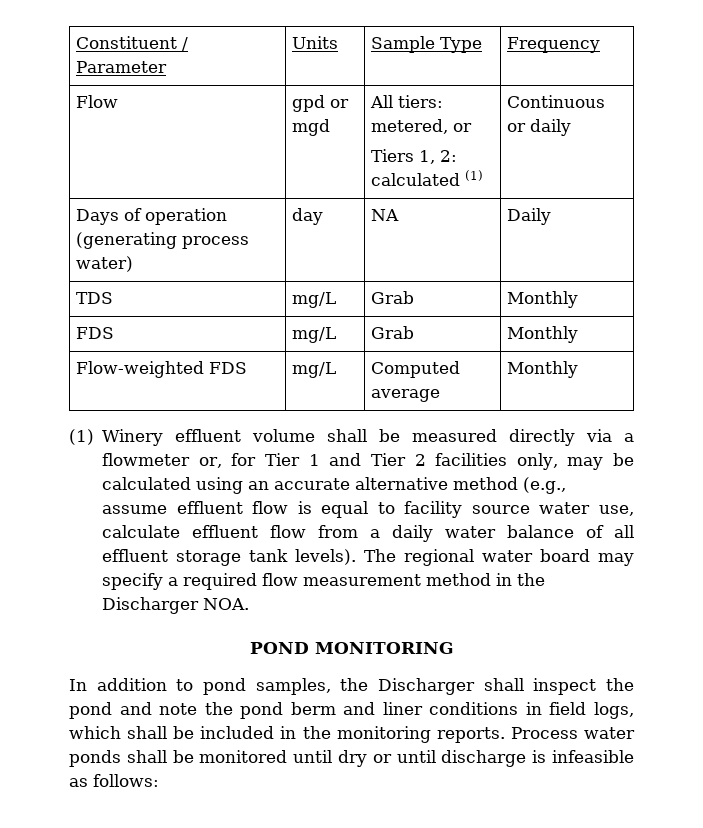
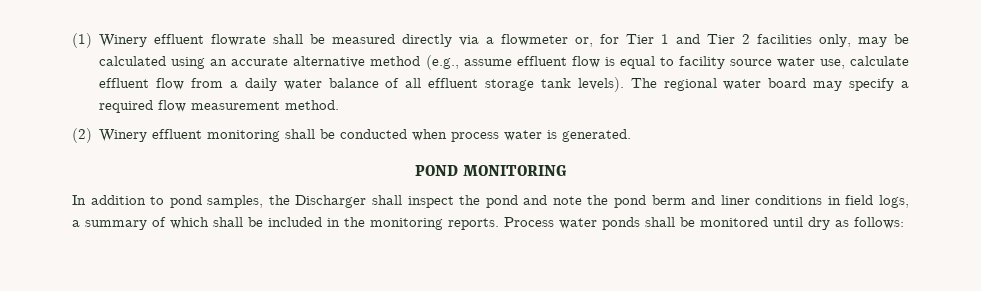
- Constituent / Parameter | Units | Sample Type | Frequency
- Flow | gpd or mgd | All tiers: metered, or
- Tiers 1, 2: calculated (1) | Continuous or daily
- Days of operation (generating process water) | day | NA | Daily
- TDS | mg/L | Grab | Monthly
- FDS | mg/L | Grab | Monthly
- Flow-weighted FDS | mg/L | Computed average | Monthly
- (1) Winery effluent volume shall be measured directly via a flowmeter or, for Tier 1 and Tier 2 facilities only, may be calculated using an accurate alternative method (e.g., assume effluent flow is equal to facility source water use, calculate effluent flow from a daily water balance of all effluent storage tank levels).
+ (1) Winery effluent flowrate shall be measured directly via a flowmeter or, for Tier 1 and Tier 2 facilities only, may be calculated using an accurate alternative method (e.g., assume effluent flow is equal to facility source water use, calculate effluent flow from a daily water balance of all effluent storage tank levels).
- The regional water board may specify a required flow measurement method in the Discharger NOA.
+ The regional water board may specify a required flow measurement method.
+ (2) Winery effluent monitoring shall be conducted when process water is generated.
- In addition to pond samples, the Discharger shall inspect the pond and note the pond berm and liner conditions in field logs, which shall be included in the monitoring reports.
+ In addition to pond samples, the Discharger shall inspect the pond and note the pond berm and liner conditions in field logs, a summary of which shall be included in the monitoring reports.
- Process water ponds shall be monitored until dry or until discharge is infeasible as follows:
+ Process water ponds shall be monitored until dry as follows:

